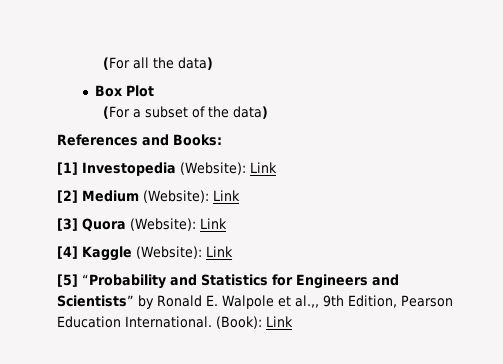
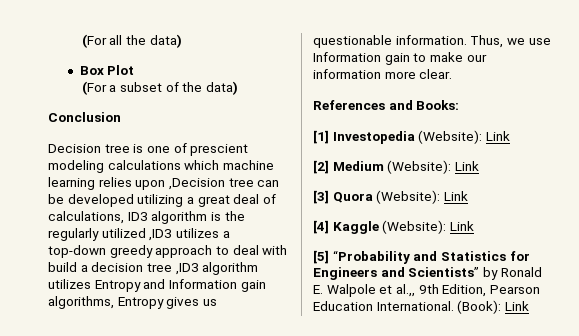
+ Conclusion
+ Decision tree is one of prescient modeling calculations which machine learning relies upon ,Decision tree can be developed utilizing a great deal of calculations, ID3 algorithm is the regularly utilized ,ID3 utilizes a top-down greedy approach to deal with build a decision tree ,ID3 algorithm utilizes Entropy and Information gain algorithms, Entropy gives us questionable information. Thus, we use Information gain to make our information more clear.

